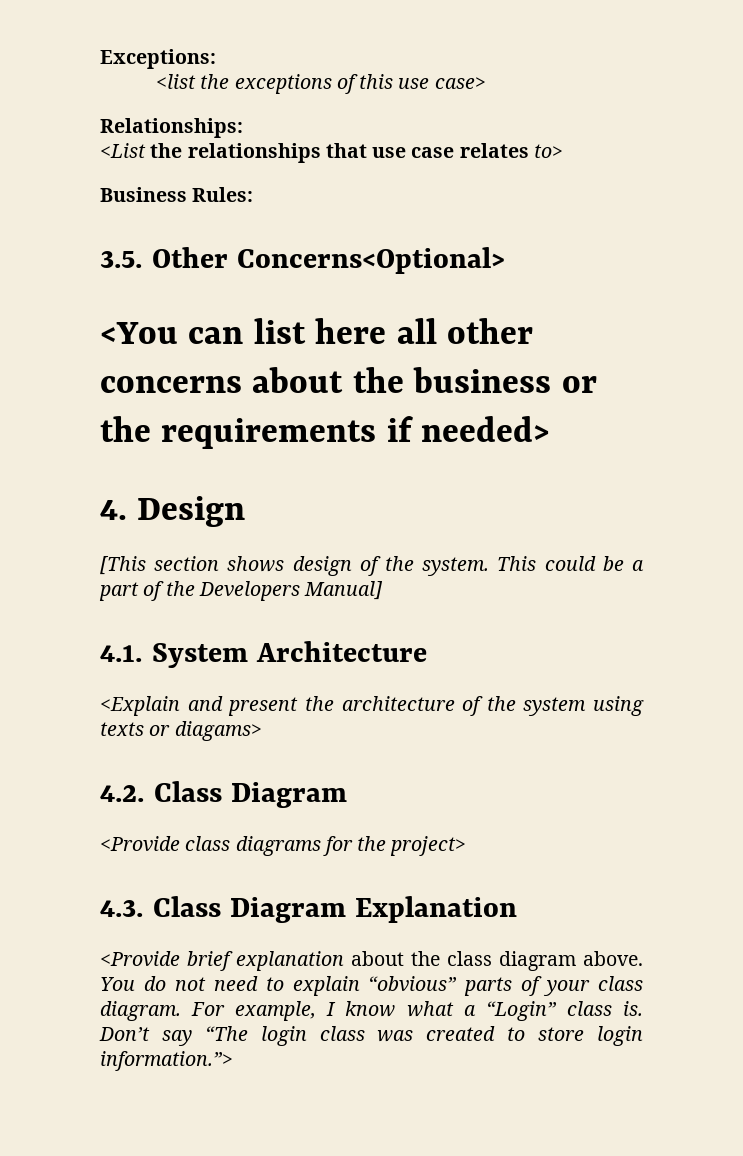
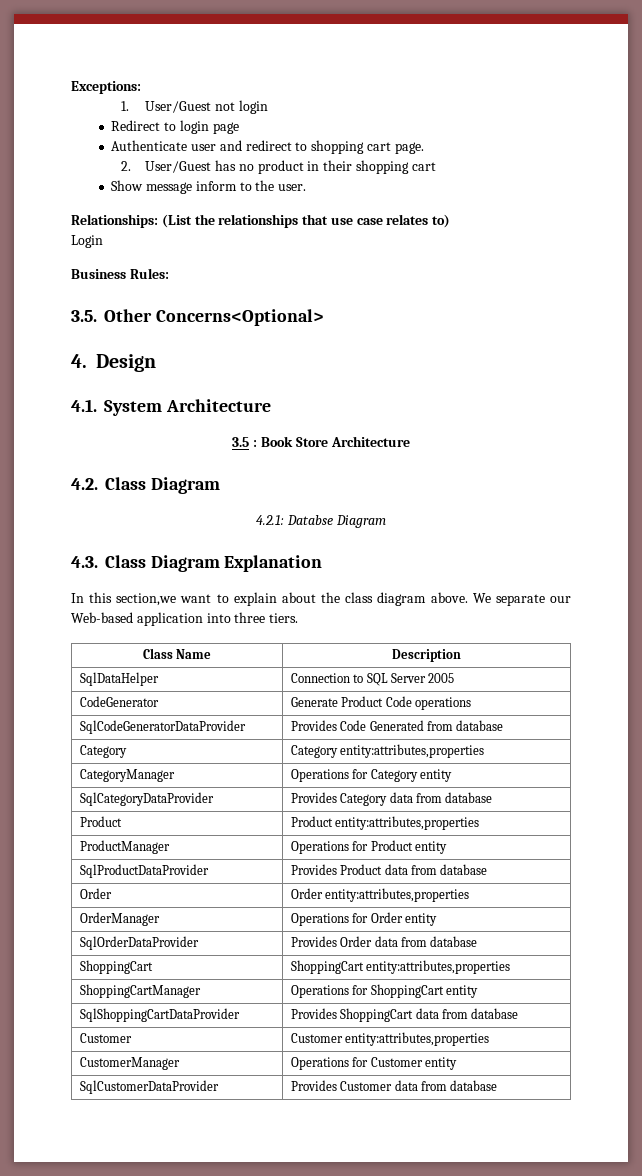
- <list the exceptions of this use case>
+ 1. User/Guest not login
+ Redirect to login page
+ Authenticate user and redirect to shopping cart page.
+ 2. User/Guest has no product in their shopping cart
+ Show message inform to the user.
- Relationships:
- <List the relationships that use case relates to>
+ Relationships: (List the relationships that use case relates to)
+ Login
- <You can list here all other concerns about the business or the requirements if needed>
  4. Design
- [This section shows design of the system. This could be a part of the Developers Manual]
  4.1. System Architecture
- <Explain and present the architecture of the system using texts or diagams>
+ 3.5 : Book Store Architecture
  4.2. Class Diagram
- <Provide class diagrams for the project>
+ 4.2.1: Databse Diagram
  4.3. Class Diagram Explanation
- <Provide brief explanation about the class diagram above.
+ In this section,we want to explain about the class diagram above.
- You do not need to explain “obvious” parts of your class diagram. For example, I know what a “Login” class is. Don’t say “The login class was created to store login information.”>
+ We separate our Web-based application into three tiers.
+ Class Name | Description
+ SqlDataHelper | Connection to SQL Server 2005
+ CodeGenerator | Generate Product Code operations
+ SqlCodeGeneratorDataProvider | Provides Code Generated from database
+ Category | Category entity:attributes,properties
+ CategoryManager | Operations for Category entity
+ SqlCategoryDataProvider | Provides Category data from database
+ Product | Product entity:attributes,properties
+ ProductManager | Operations for Product entity
+ SqlProductDataProvider | Provides Product data from database
+ Order | Order entity:attributes,properties
+ OrderManager | Operations for Order entity
+ SqlOrderDataProvider | Provides Order data from database
+ ShoppingCart | ShoppingCart entity:attributes,properties
+ ShoppingCartManager | Operations for ShoppingCart entity
+ SqlShoppingCartDataProvider | Provides ShoppingCart data from database
+ Customer | Customer entity:attributes,properties
+ CustomerManager | Operations for Customer entity
+ SqlCustomerDataProvider | Provides Customer data from database

